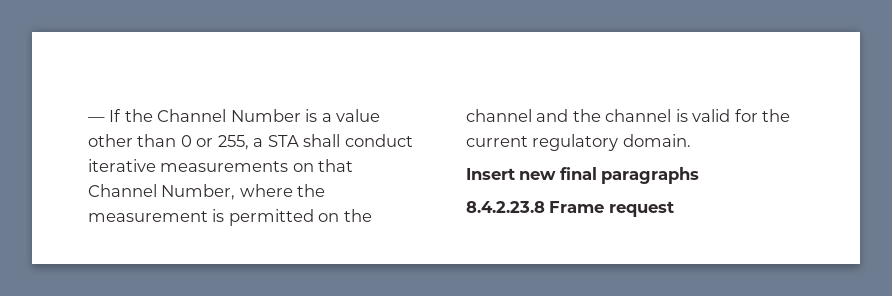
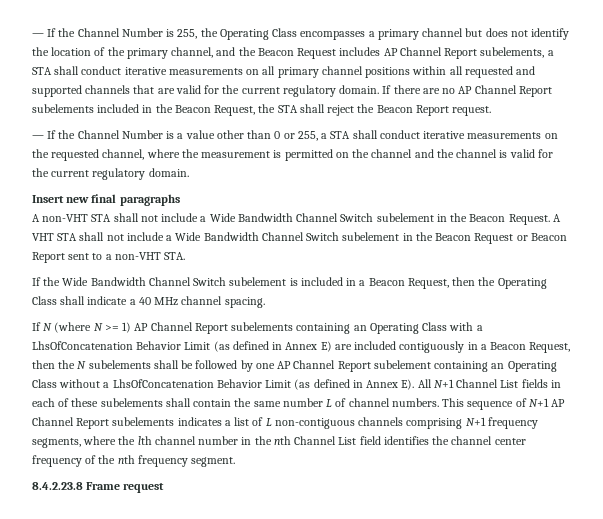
- — If the Channel Number is a value other than 0 or 255, a STA shall conduct iterative measurements on that Channel Number, where the measurement is permitted on the channel and the channel is valid for the current regulatory domain.
+ — If the Channel Number is 255, the Operating Class encompasses a primary channel but does not identify the location of the primary channel, and the Beacon Request includes AP Channel Report subelements, a STA shall conduct iterative measurements on all primary channel positions within all requested and supported channels that are valid for the current regulatory domain. If there are no AP Channel Report subelements included in the Beacon Request, the STA shall reject the Beacon Report request.
+ — If the Channel Number is a value other than 0 or 255, a STA shall conduct iterative measurements on the requested channel, where the measurement is permitted on the channel and the channel is valid for the current regulatory domain.
+ A non-VHT STA shall not include a Wide Bandwidth Channel Switch subelement in the Beacon Request. A VHT STA shall not include a Wide Bandwidth Channel Switch subelement in the Beacon Request or Beacon Report sent to a non-VHT STA.
+ If the Wide Bandwidth Channel Switch subelement is included in a Beacon Request, then the Operating Class shall indicate a 40 MHz channel spacing.
+ If N (where N >= 1) AP Channel Report subelements containing an Operating Class with a LhsOfConcatenation Behavior Limit (as defined in Annex E) are included contiguously in a Beacon Request, then the N subelements shall be followed by one AP Channel Report subelement containing an Operating Class without a LhsOfConcatenation Behavior Limit (as defined in Annex E). All N+1 Channel List fields in each of these subelements shall contain the same number L of channel numbers. This sequence of N+1 AP Channel Report subelements indicates a list of L non-contiguous channels comprising N+1 frequency segments, where the lth channel number in the nth Channel List field identifies the channel center frequency of the nth frequency segment.

